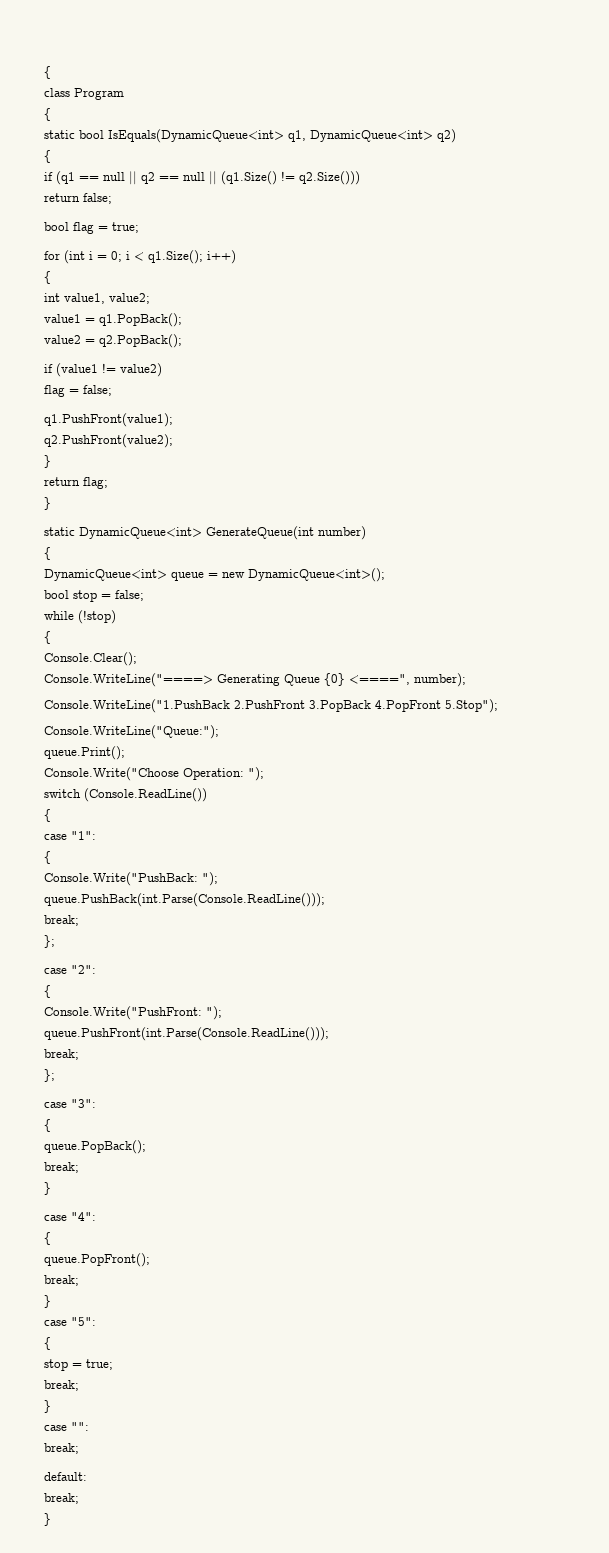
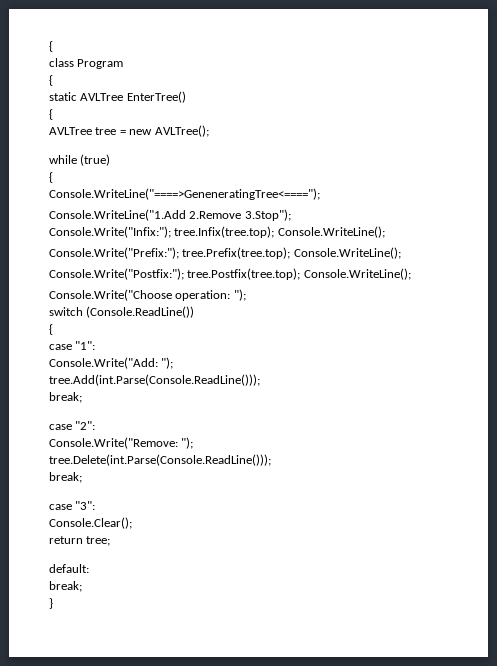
- static bool IsEquals(DynamicQueue<int> q1, DynamicQueue<int> q2)
+ static AVLTree EnterTree()
  {
- if (q1 == null || q2 == null || (q1.Size() != q2.Size()))
- return false;
- bool flag = true;
- for (int i = 0; i < q1.Size(); i++)
+ AVLTree tree = new AVLTree();
+ while (true)
  {
- int value1, value2;
- value1 = q1.PopBack();
- value2 = q2.PopBack();
- if (value1 != value2)
- flag = false;
- q1.PushFront(value1);
- q2.PushFront(value2);
- }
- return flag;
- }
- static DynamicQueue<int> GenerateQueue(int number)
- {
- DynamicQueue<int> queue = new DynamicQueue<int>();
- bool stop = false;
- while (!stop)
- {
- Console.Clear();
- Console.WriteLine("====> Generating Queue {0} <====", number);
- Console.WriteLine("1.PushBack 2.PushFront 3.PopBack 4.PopFront 5.Stop");
- Console.WriteLine("Queue:");
- queue.Print();
+ Console.WriteLine("====>GeneneratingTree<====");
+ Console.WriteLine("1.Add 2.Remove 3.Stop");
+ Console.Write("Infix:"); tree.Infix(tree.top); Console.WriteLine();
+ Console.Write("Prefix:"); tree.Prefix(tree.top); Console.WriteLine();
+ Console.Write("Postfix:"); tree.Postfix(tree.top); Console.WriteLine();
- Console.Write("Choose Operation: ");
+ Console.Write("Choose operation: ");
  case "1":
- {
- Console.Write("PushBack: ");
- queue.PushBack(int.Parse(Console.ReadLine()));
+ Console.Write("Add: ");
+ tree.Add(int.Parse(Console.ReadLine()));
  break;
- };
  case "2":
- {
- Console.Write("PushFront: ");
- queue.PushFront(int.Parse(Console.ReadLine()));
+ Console.Write("Remove: ");
+ tree.Delete(int.Parse(Console.ReadLine()));
  break;
- };
  case "3":
- {
- queue.PopBack();
- break;
- }
- case "4":
- {
- queue.PopFront();
- break;
- }
- case "5":
- {
- stop = true;
- break;
- }
- case "":
- break;
+ Console.Clear();
+ return tree;

